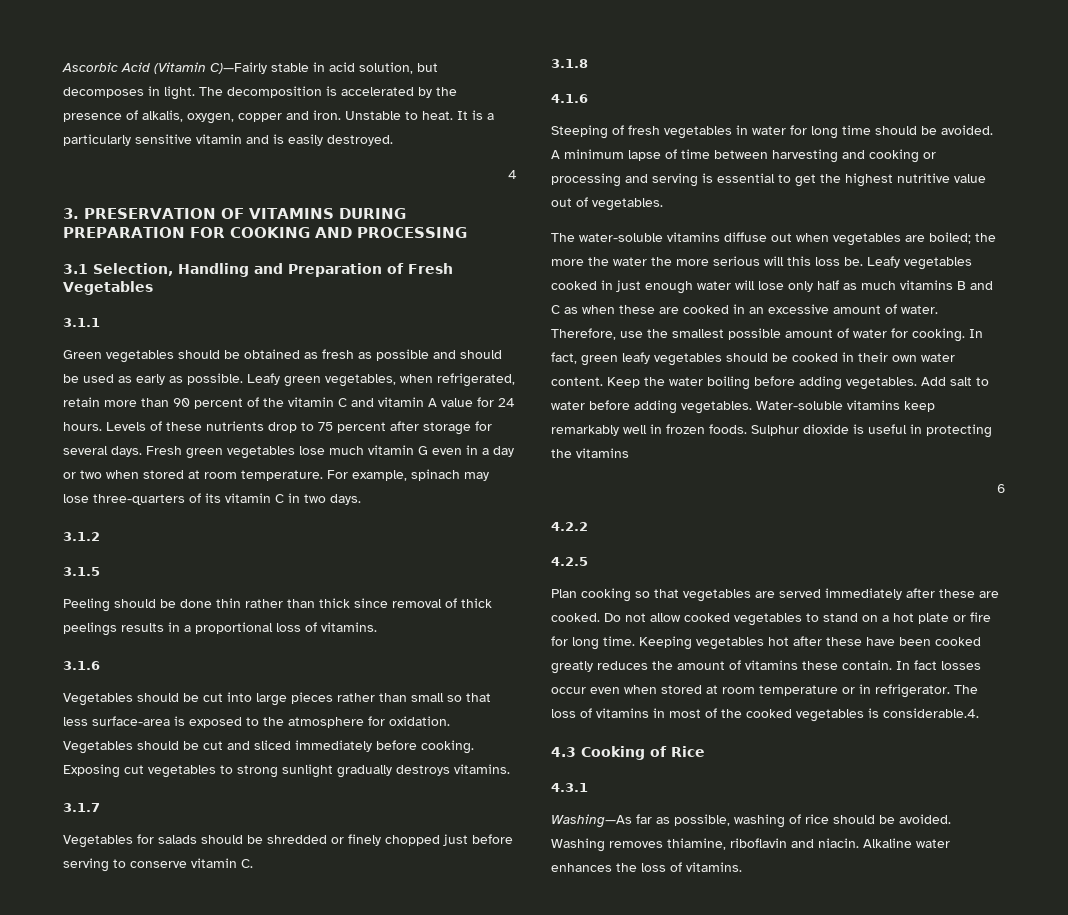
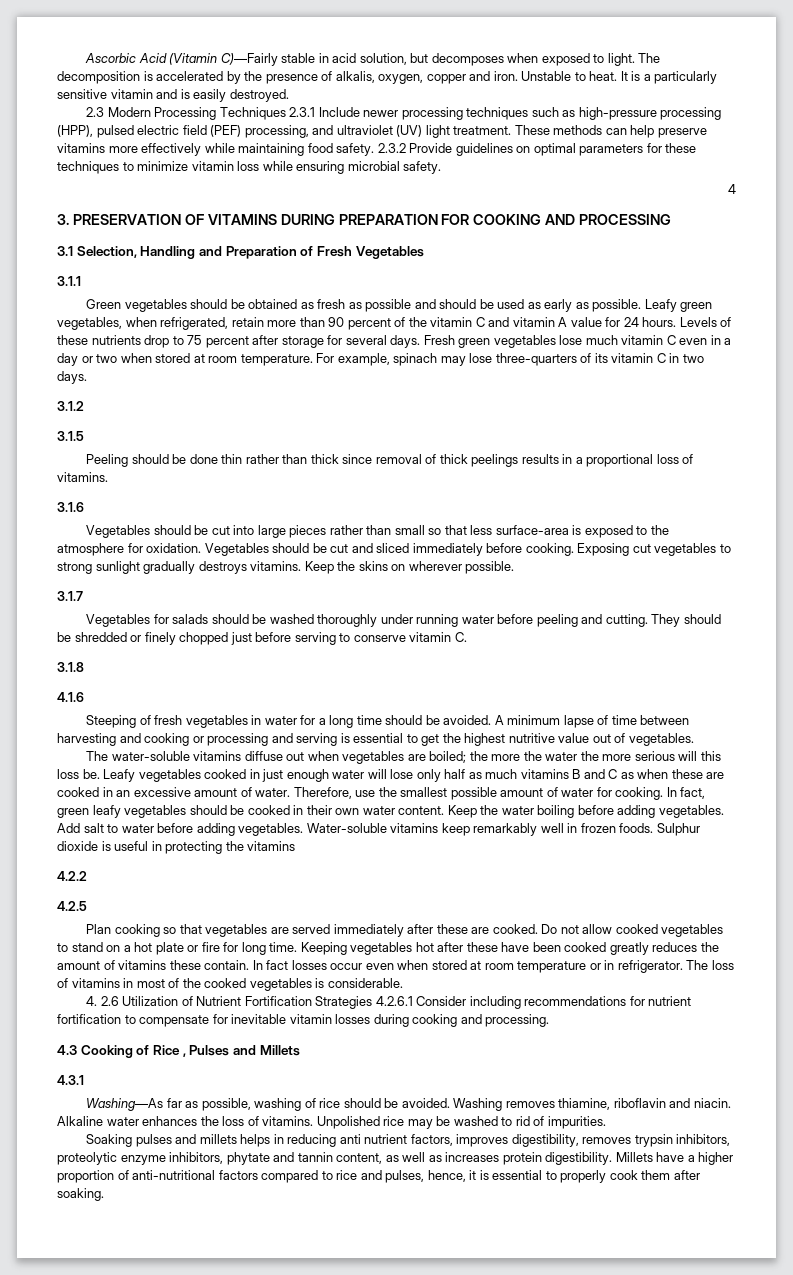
- Ascorbic Acid (Vitamin C)—Fairly stable in acid solution, but decomposes in light.
+ Ascorbic Acid (Vitamin C)—Fairly stable in acid solution, but decomposes when exposed to light.
+ 2.3 Modern Processing Techniques 2.3.1 Include newer processing techniques such as high-pressure processing (HPP), pulsed electric field (PEF) processing, and ultraviolet (UV) light treatment. These methods can help preserve vitamins more effectively while maintaining food safety. 2.3.2 Provide guidelines on optimal parameters for these techniques to minimize vitamin loss while ensuring microbial safety.
- Fresh green vegetables lose much vitamin G even in a day or two when stored at room temperature.
+ Fresh green vegetables lose much vitamin C even in a day or two when stored at room temperature.
+ Keep the skins on wherever possible.
- Vegetables for salads should be shredded or finely chopped just before serving to conserve vitamin C.
+ Vegetables for salads should be washed thoroughly under running water before peeling and cutting. They should be shredded or finely chopped just before serving to conserve vitamin C.
- Steeping of fresh vegetables in water for long time should be avoided.
+ Steeping of fresh vegetables in water for a long time should be avoided.
- 6
- The loss of vitamins in most of the cooked vegetables is considerable.4.
+ The loss of vitamins in most of the cooked vegetables is considerable.
+ 4. 2.6 Utilization of Nutrient Fortification Strategies 4.2.6.1 Consider including recommendations for nutrient fortification to compensate for inevitable vitamin losses during cooking and processing.
- 4.3 Cooking of Rice
+ 4.3 Cooking of Rice , Pulses and Millets
+ Unpolished rice may be washed to rid of impurities.
+ Soaking pulses and millets helps in reducing anti nutrient factors, improves digestibility, removes trypsin inhibitors, proteolytic enzyme inhibitors, phytate and tannin content, as well as increases protein digestibility. Millets have a higher proportion of anti-nutritional factors compared to rice and pulses, hence, it is essential to properly cook them after soaking.

